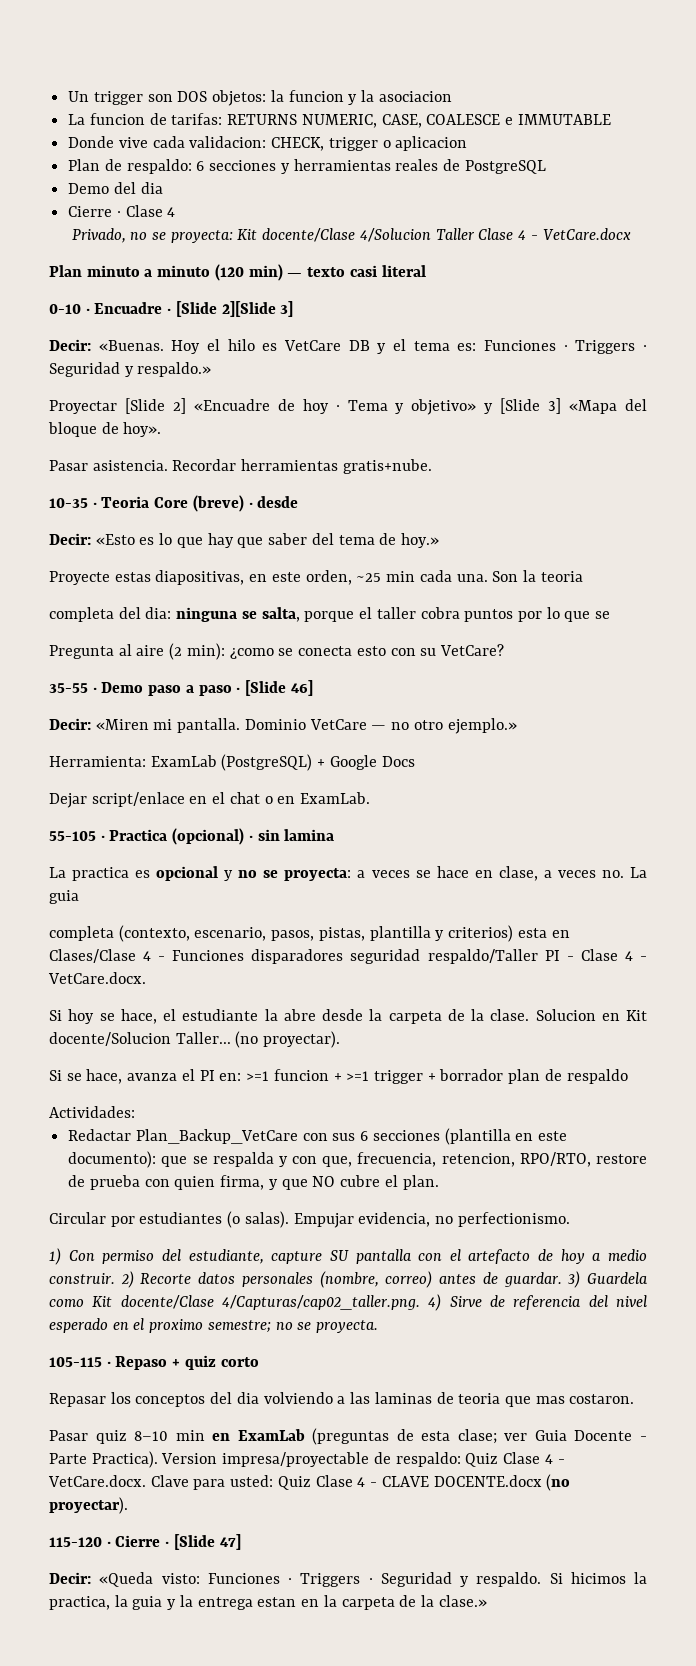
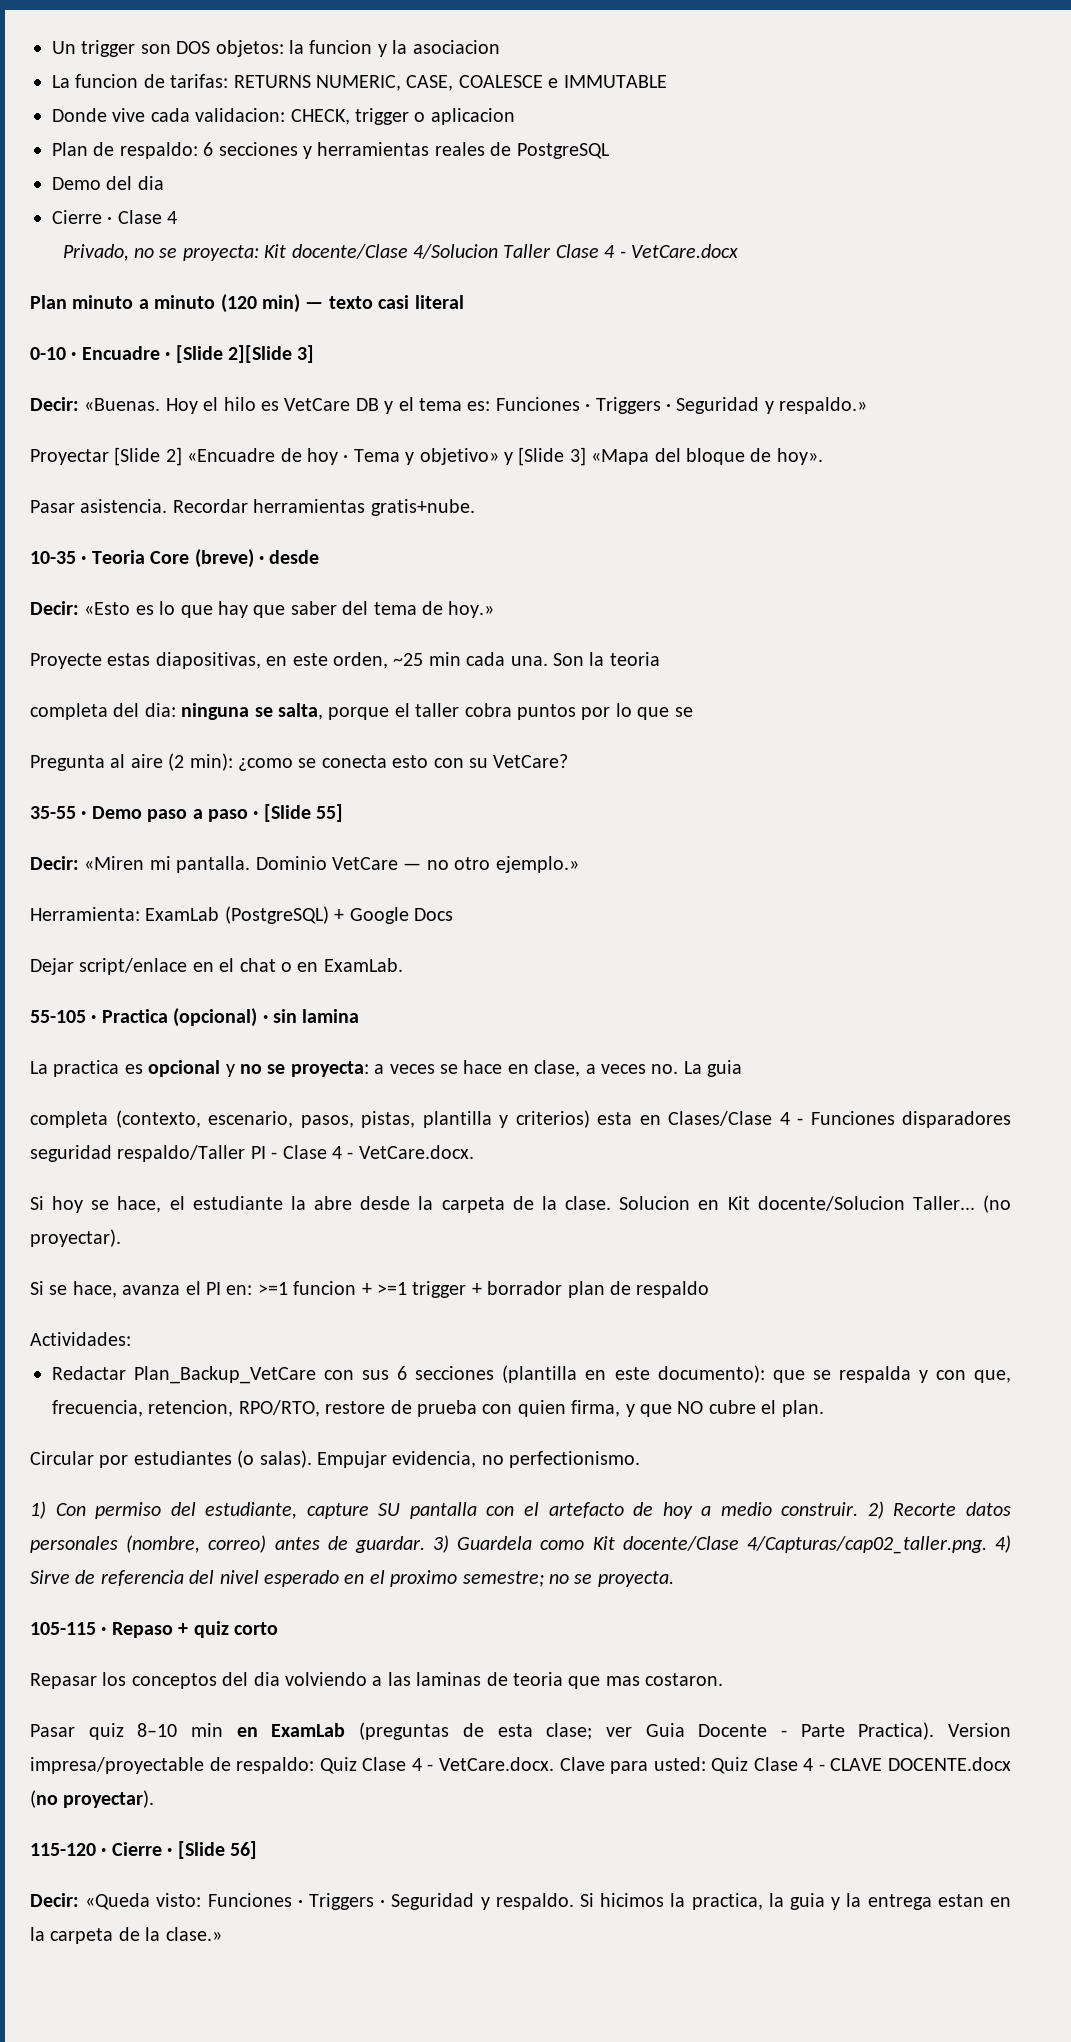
- 35-55 · Demo paso a paso · [Slide 46]
+ 35-55 · Demo paso a paso · [Slide 55]
- 115-120 · Cierre · [Slide 47]
+ 115-120 · Cierre · [Slide 56]

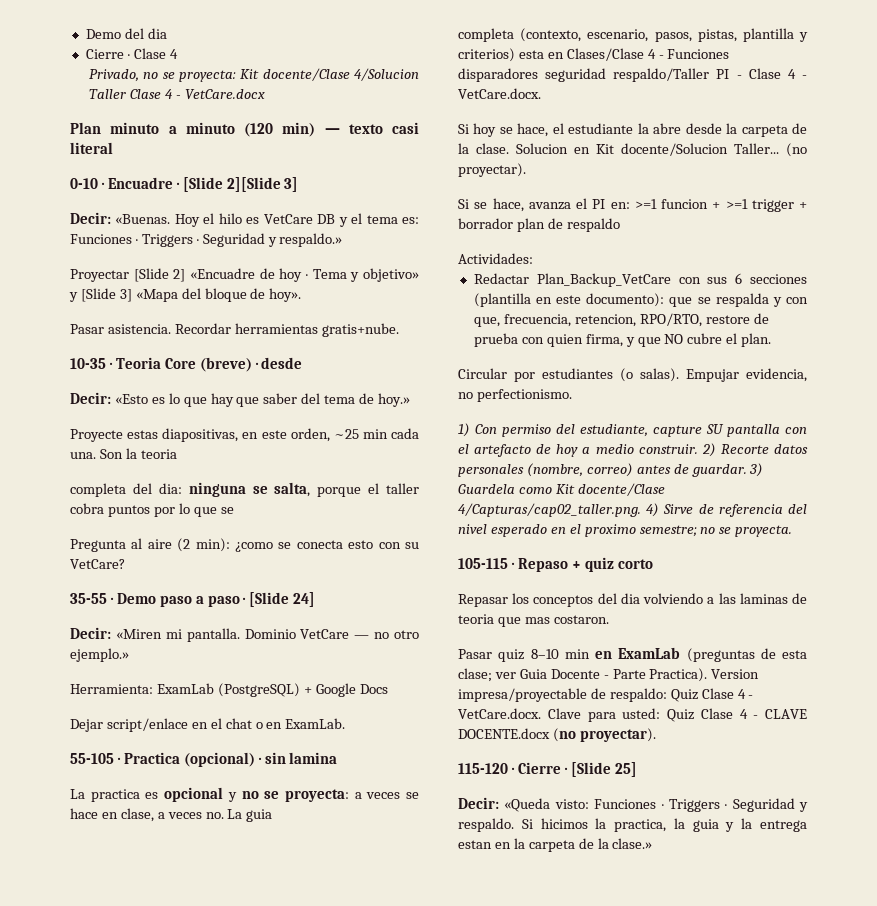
- Un trigger son DOS objetos: la funcion y la asociacion
- La funcion de tarifas: RETURNS NUMERIC, CASE, COALESCE e IMMUTABLE
- Donde vive cada validacion: CHECK, trigger o aplicacion
- Plan de respaldo: 6 secciones y herramientas reales de PostgreSQL
- 35-55 · Demo paso a paso · [Slide 55]
+ 35-55 · Demo paso a paso · [Slide 24]
- 115-120 · Cierre · [Slide 56]
+ 115-120 · Cierre · [Slide 25]

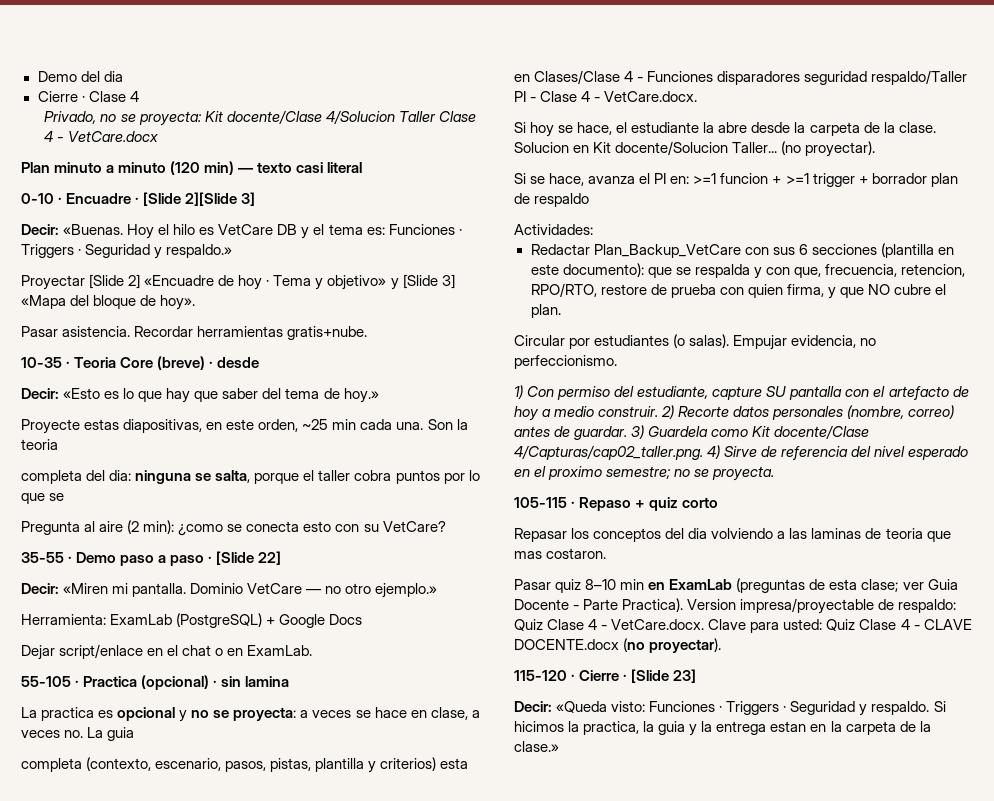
- 35-55 · Demo paso a paso · [Slide 24]
+ 35-55 · Demo paso a paso · [Slide 22]
- Empujar evidencia, no perfectionismo.
+ Empujar evidencia, no perfeccionismo.
- 115-120 · Cierre · [Slide 25]
+ 115-120 · Cierre · [Slide 23]

